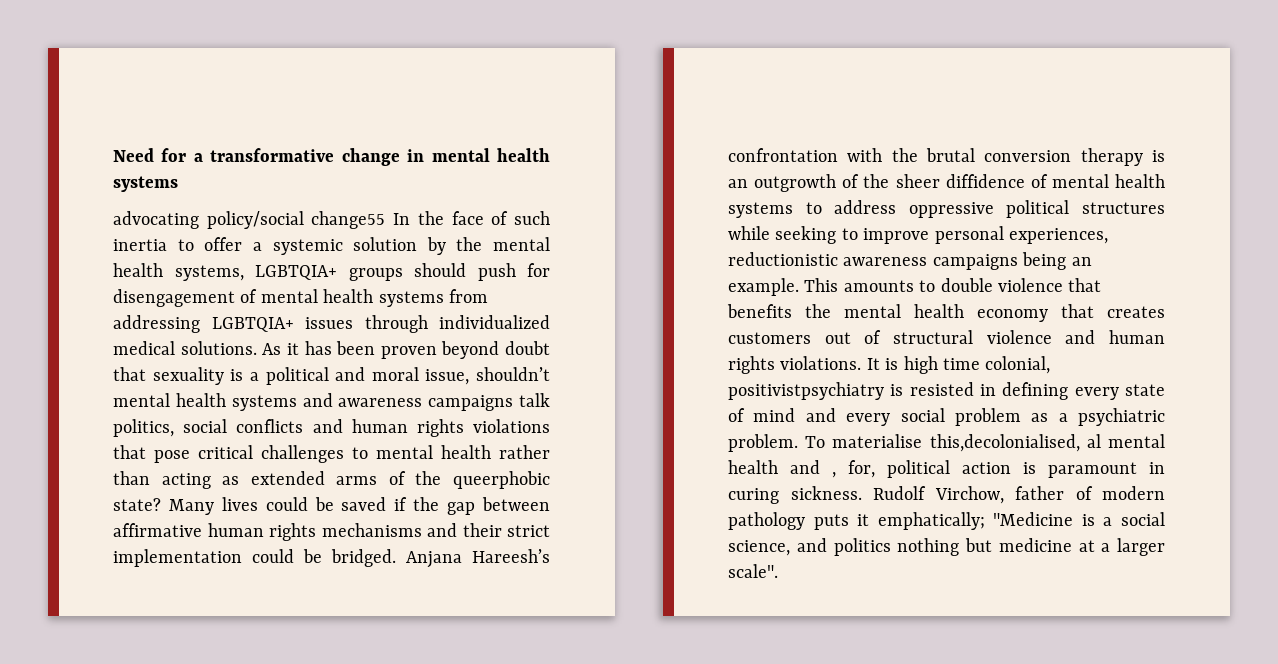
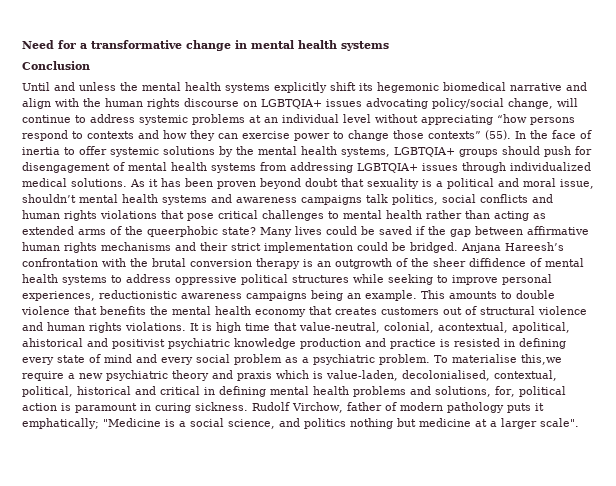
- advocating policy/social change55 In the face of such inertia to offer a systemic solution by the mental health systems, LGBTQIA+ groups should push for disengagement of mental health systems from addressing LGBTQIA+ issues through individualized medical solutions.
+ Conclusion
+ Until and unless the mental health systems explicitly shift its hegemonic biomedical narrative and align with the human rights discourse on LGBTQIA+ issues advocating policy/social change, will continue to address systemic problems at an individual level without appreciating “how persons respond to contexts and how they can exercise power to change those contexts” (55). In the face of inertia to offer systemic solutions by the mental health systems, LGBTQIA+ groups should push for disengagement of mental health systems from addressing LGBTQIA+ issues through individualized medical solutions.
- It is high time colonial, positivistpsychiatry is resisted in defining every state of mind and every social problem as a psychiatric problem.
+ It is high time that value-neutral, colonial, acontextual, apolitical, ahistorical and positivist psychiatric knowledge production and practice is resisted in defining every state of mind and every social problem as a psychiatric problem.
- To materialise this,decolonialised, al mental health and , for, political action is paramount in curing sickness.
+ To materialise this,we require a new psychiatric theory and praxis which is value-laden, decolonialised, contextual, political, historical and critical in defining mental health problems and solutions, for, political action is paramount in curing sickness.

